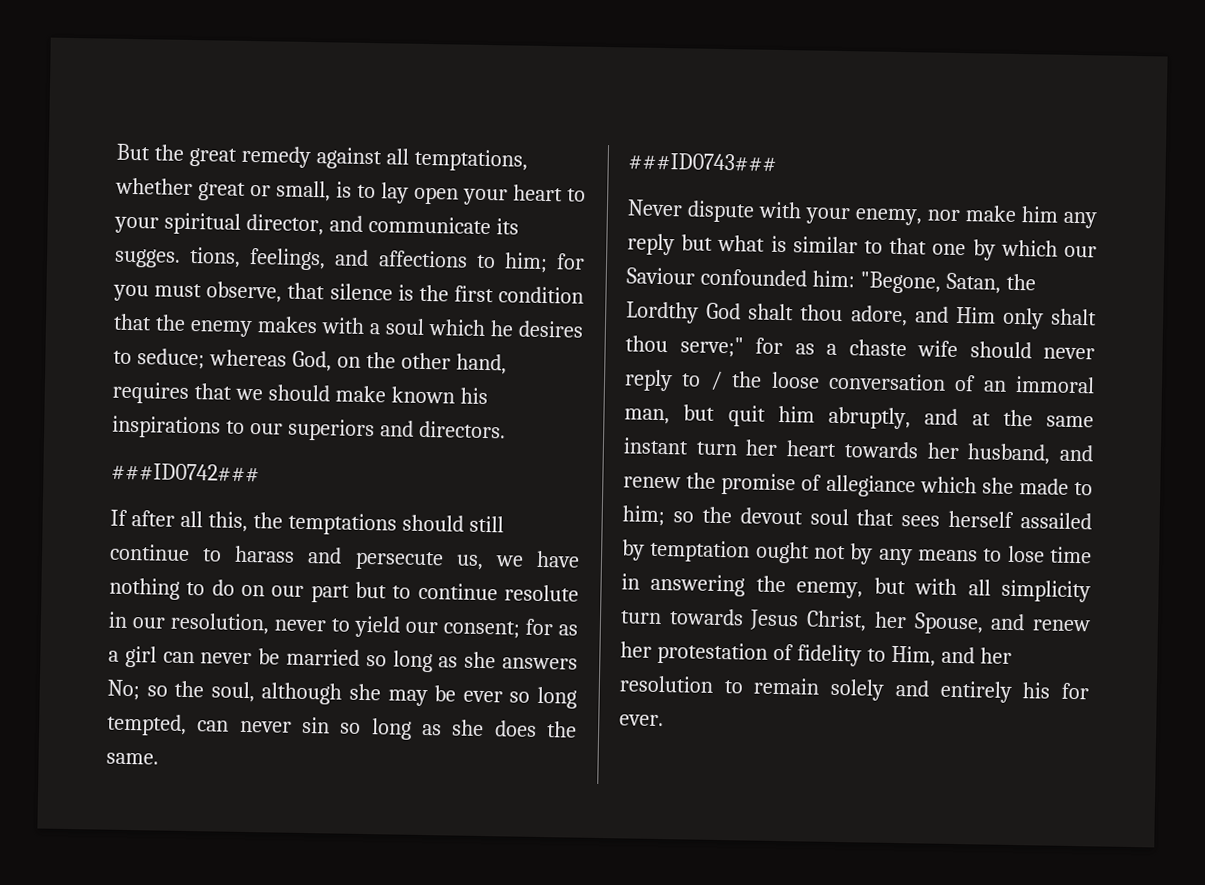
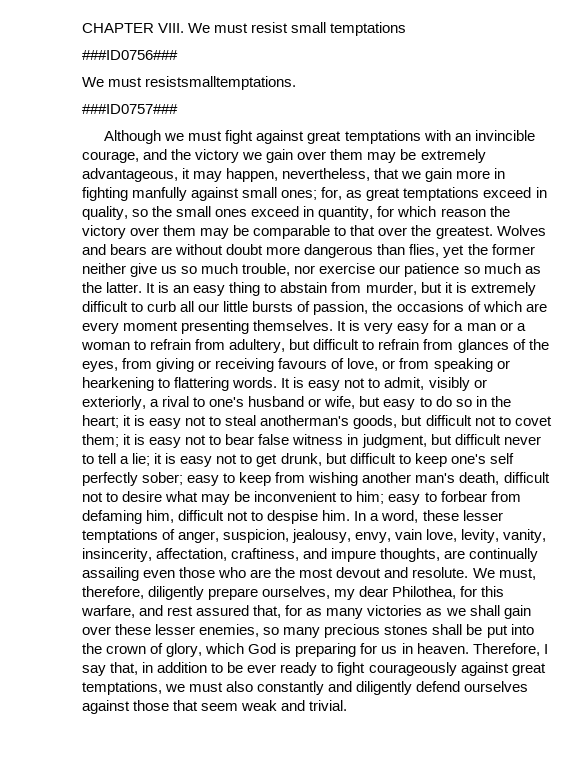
- But the great remedy against all temptations, whether great or small, is to lay open your heart to your spiritual director, and communicate its sugges. tions, feelings, and affections to him; for you must observe, that silence is the first condition that the enemy makes with a soul which he desires to seduce; whereas God, on the other hand, requires that we should make known his inspirations to our superiors and directors.
- ###ID0742###
- If after all this, the temptations should still continue to harass and persecute us, we have nothing to do on our part but to continue resolute in our resolution, never to yield our consent; for as a girl can never be married so long as she answers No; so the soul, although she may be ever so long tempted, can never sin so long as she does the same.
- ###ID0743###
- Never dispute with your enemy, nor make him any reply but what is similar to that one by which our Saviour confounded him: "Begone, Satan, the Lordthy God shalt thou adore, and Him only shalt thou serve;" for as a chaste wife should never reply to / the loose conversation of an immoral man, but quit him abruptly, and at the same instant turn her heart towards her husband, and renew the promise of allegiance which she made to him; so the devout soul that sees herself assailed by temptation ought not by any means to lose time in answering the enemy, but with all simplicity turn towards Jesus Christ, her Spouse, and renew her protestation of fidelity to Him, and her resolution to remain solely and entirely his for ever.
+ CHAPTER VIII. We must resist small temptations
+ ###ID0756###
+ We must resistsmalltemptations.
+ ###ID0757###
+ Although we must fight against great temptations with an invincible courage, and the victory we gain over them may be extremely advantageous, it may happen, nevertheless, that we gain more in fighting manfully against small ones; for, as great temptations exceed in quality, so the small ones exceed in quantity, for which reason the victory over them may be comparable to that over the greatest. Wolves and bears are without doubt more dangerous than flies, yet the former neither give us so much trouble, nor exercise our patience so much as the latter. It is an easy thing to abstain from murder, but it is extremely difficult to curb all our little bursts of passion, the occasions of which are every moment presenting themselves. It is very easy for a man or a woman to refrain from adultery, but difficult to refrain from glances of the eyes, from giving or receiving favours of love, or from speaking or hearkening to flattering words. It is easy not to admit, visibly or exteriorly, a rival to one's husband or wife, but easy to do so in the heart; it is easy not to steal anotherman's goods, but difficult not to covet them; it is easy not to bear false witness in judgment, but difficult never to tell a lie; it is easy not to get drunk, but difficult to keep one's self perfectly sober; easy to keep from wishing another man's death, difficult not to desire what may be inconvenient to him; easy to forbear from defaming him, difficult not to despise him. In a word, these lesser temptations of anger, suspicion, jealousy, envy, vain love, levity, vanity, insincerity, affectation, craftiness, and impure thoughts, are continually assailing even those who are the most devout and resolute. We must, therefore, diligently prepare ourselves, my dear Philothea, for this warfare, and rest assured that, for as many victories as we shall gain over these lesser enemies, so many precious stones shall be put into the crown of glory, which God is preparing for us in heaven. Therefore, I say that, in addition to be ever ready to fight courageously against great temptations, we must also constantly and diligently defend ourselves against those that seem weak and trivial.

